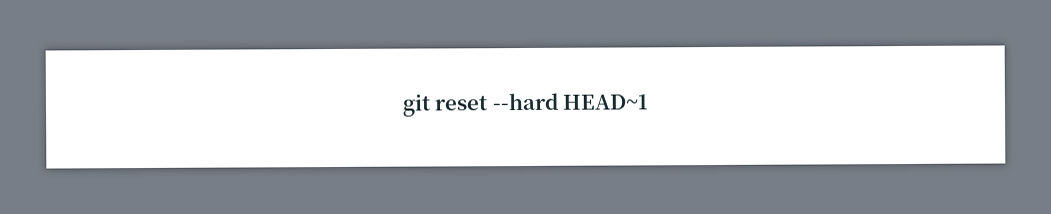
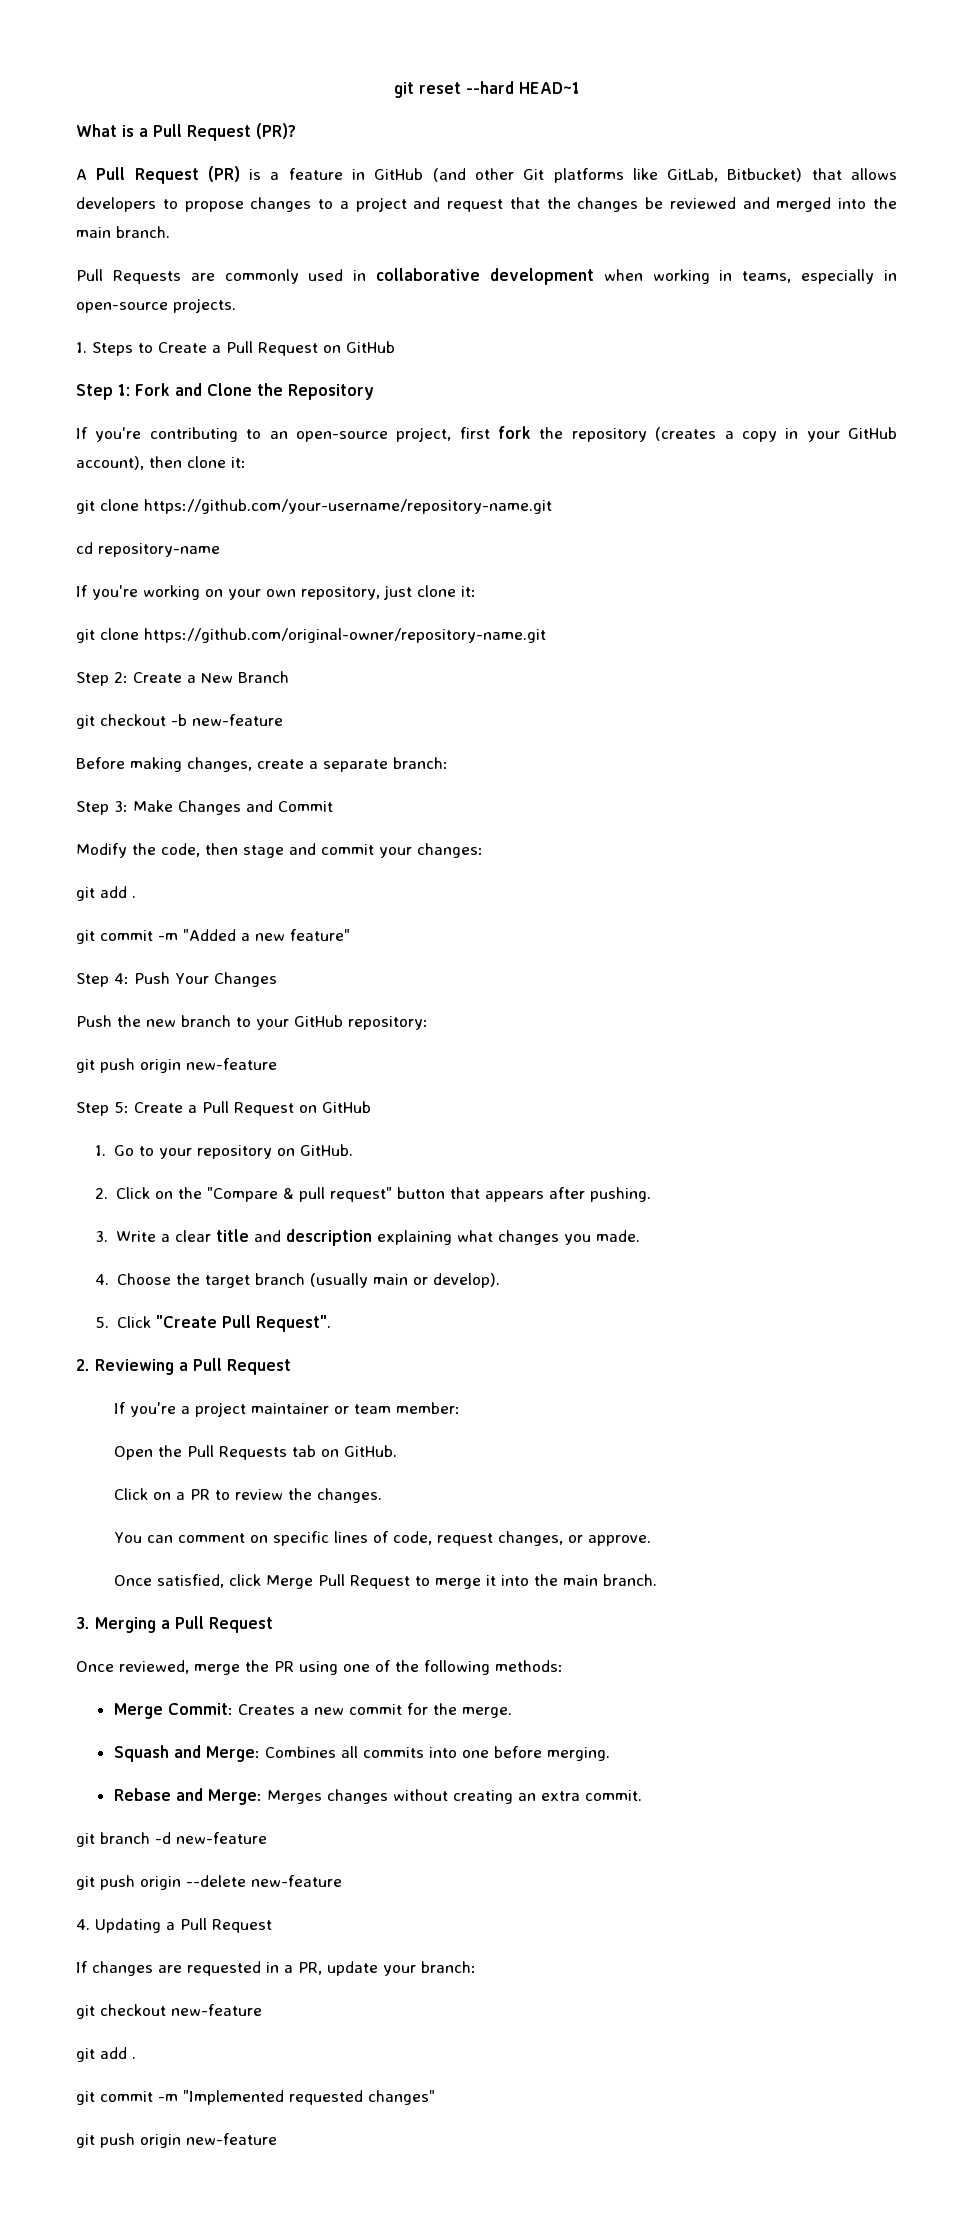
+ What is a Pull Request (PR)?
+ A Pull Request (PR) is a feature in GitHub (and other Git platforms like GitLab, Bitbucket) that allows developers to propose changes to a project and request that the changes be reviewed and merged into the main branch.
+ Pull Requests are commonly used in collaborative development when working in teams, especially in open-source projects.
+ 1. Steps to Create a Pull Request on GitHub
+ Step 1: Fork and Clone the Repository
+ If you're contributing to an open-source project, first fork the repository (creates a copy in your GitHub account), then clone it:
+ git clone https://github.com/your-username/repository-name.git
+ cd repository-name
+ If you're working on your own repository, just clone it:
+ git clone https://github.com/original-owner/repository-name.git
+ Step 2: Create a New Branch
+ git checkout -b new-feature
+ Before making changes, create a separate branch:
+ Step 3: Make Changes and Commit
+ Modify the code, then stage and commit your changes:
+ git add .
+ git commit -m "Added a new feature"
+ Step 4: Push Your Changes
+ Push the new branch to your GitHub repository:
+ git push origin new-feature
+ Step 5: Create a Pull Request on GitHub
+ 1. Go to your repository on GitHub.
+ 2. Click on the "Compare & pull request" button that appears after pushing.
+ 3. Write a clear title and description explaining what changes you made.
+ 4. Choose the target branch (usually main or develop).
+ 5. Click "Create Pull Request".
+ 2. Reviewing a Pull Request
+ If you're a project maintainer or team member:
+ Open the Pull Requests tab on GitHub.
+ Click on a PR to review the changes.
+ You can comment on specific lines of code, request changes, or approve.
+ Once satisfied, click Merge Pull Request to merge it into the main branch.
+ 3. Merging a Pull Request
+ Once reviewed, merge the PR using one of the following methods:
+ Merge Commit: Creates a new commit for the merge.
+ Squash and Merge: Combines all commits into one before merging.
+ Rebase and Merge: Merges changes without creating an extra commit.
+ git branch -d new-feature
+ git push origin --delete new-feature
+ 4. Updating a Pull Request
+ If changes are requested in a PR, update your branch:
+ git checkout new-feature
+ git add .
+ git commit -m "Implemented requested changes"
+ git push origin new-feature

